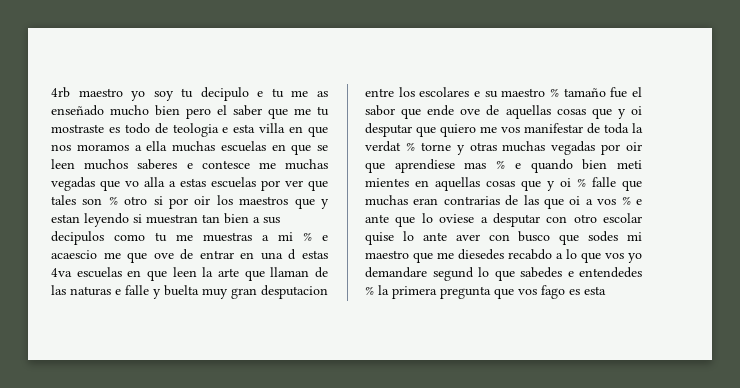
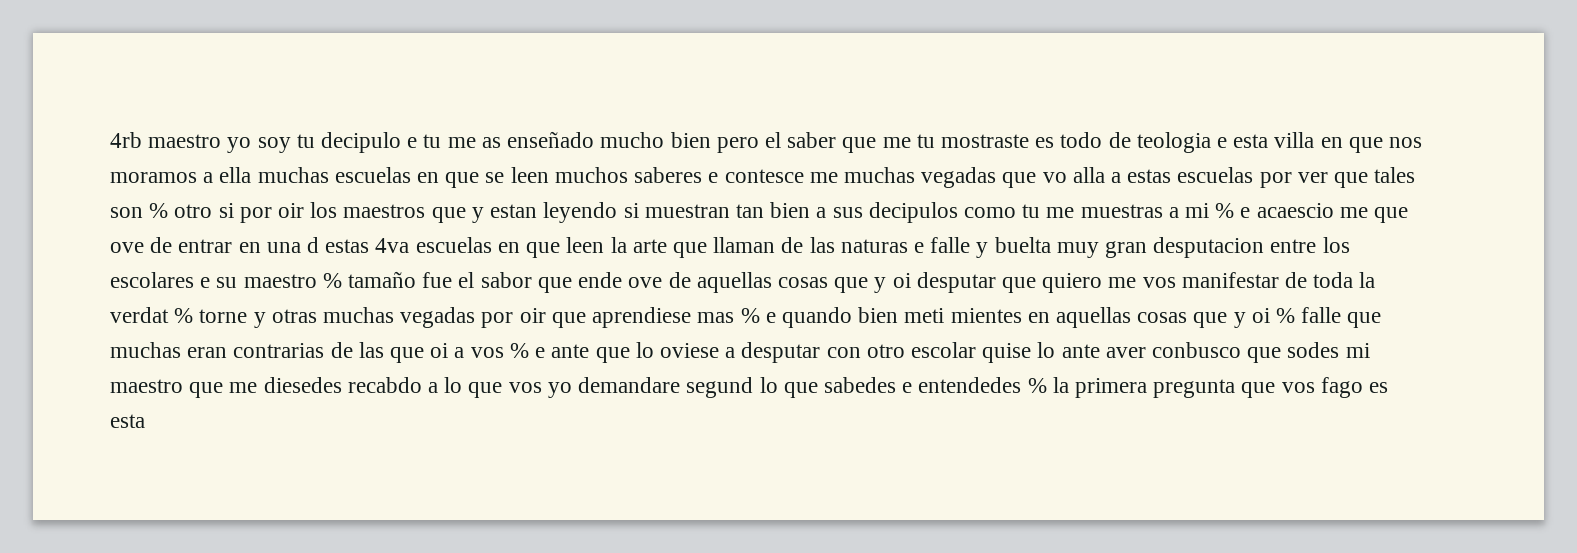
- 4rb maestro yo soy tu decipulo e tu me as enseñado mucho bien pero el saber que me tu mostraste es todo de teologia e esta villa en que nos moramos a ella muchas escuelas en que se leen muchos saberes e contesce me muchas vegadas que vo alla a estas escuelas por ver que tales son % otro si por oir los maestros que y estan leyendo si muestran tan bien a sus decipulos como tu me muestras a mi % e acaescio me que ove de entrar en una d estas 4va escuelas en que leen la arte que llaman de las naturas e falle y buelta muy gran desputacion entre los escolares e su maestro % tamaño fue el sabor que ende ove de aquellas cosas que y oi desputar que quiero me vos manifestar de toda la verdat % torne y otras muchas vegadas por oir que aprendiese mas % e quando bien meti mientes en aquellas cosas que y oi % falle que muchas eran contrarias de las que oi a vos % e ante que lo oviese a desputar con otro escolar quise lo ante aver con busco que sodes mi maestro que me diesedes recabdo a lo que vos yo demandare segund lo que sabedes e entendedes % la primera pregunta que vos fago es esta
+ 4rb maestro yo soy tu decipulo e tu me as enseñado mucho bien pero el saber que me tu mostraste es todo de teologia e esta villa en que nos moramos a ella muchas escuelas en que se leen muchos saberes e contesce me muchas vegadas que vo alla a estas escuelas por ver que tales son % otro si por oir los maestros que y estan leyendo si muestran tan bien a sus decipulos como tu me muestras a mi % e acaescio me que ove de entrar en una d estas 4va escuelas en que leen la arte que llaman de las naturas e falle y buelta muy gran desputacion entre los escolares e su maestro % tamaño fue el sabor que ende ove de aquellas cosas que y oi desputar que quiero me vos manifestar de toda la verdat % torne y otras muchas vegadas por oir que aprendiese mas % e quando bien meti mientes en aquellas cosas que y oi % falle que muchas eran contrarias de las que oi a vos % e ante que lo oviese a desputar con otro escolar quise lo ante aver conbusco que sodes mi maestro que me diesedes recabdo a lo que vos yo demandare segund lo que sabedes e entendedes % la primera pregunta que vos fago es esta

